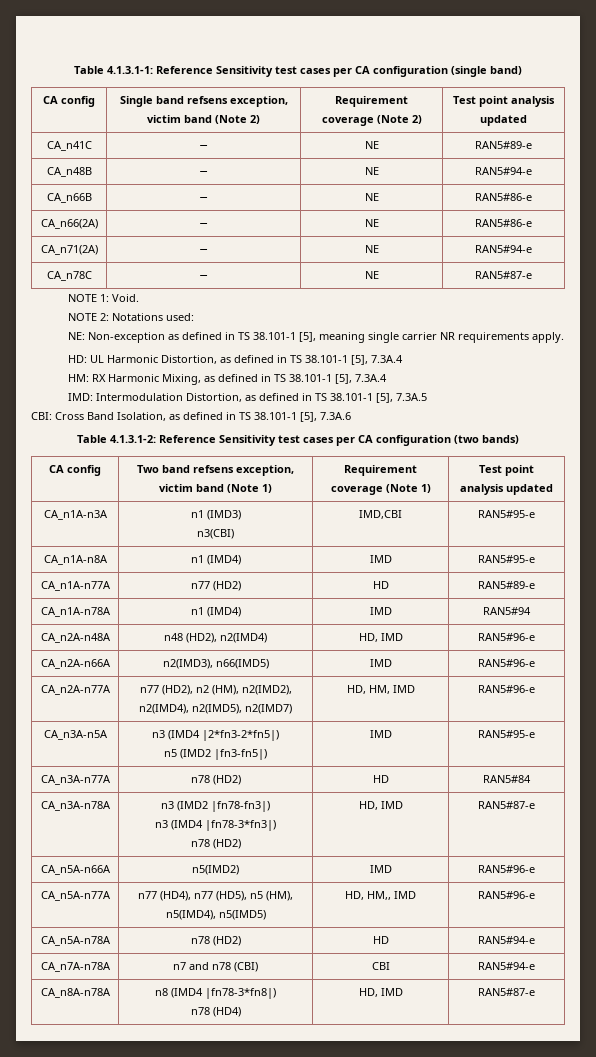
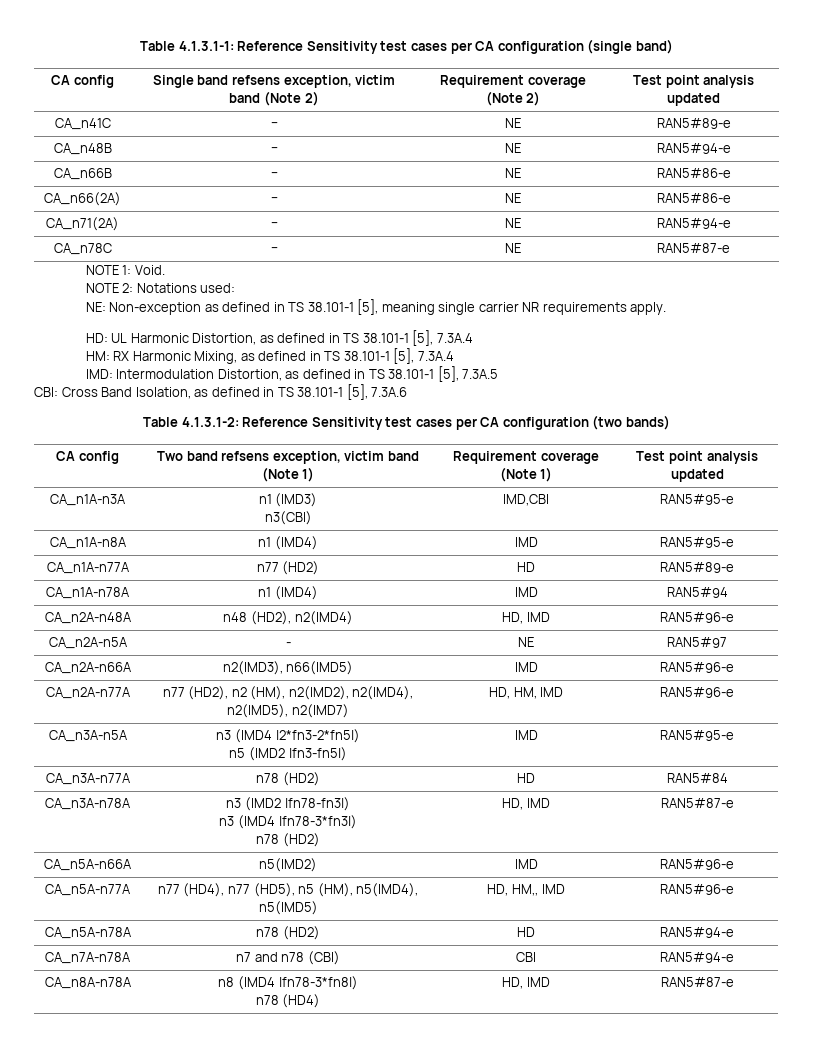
+ CA_n2A-n5A | - | NE | RAN5#97

